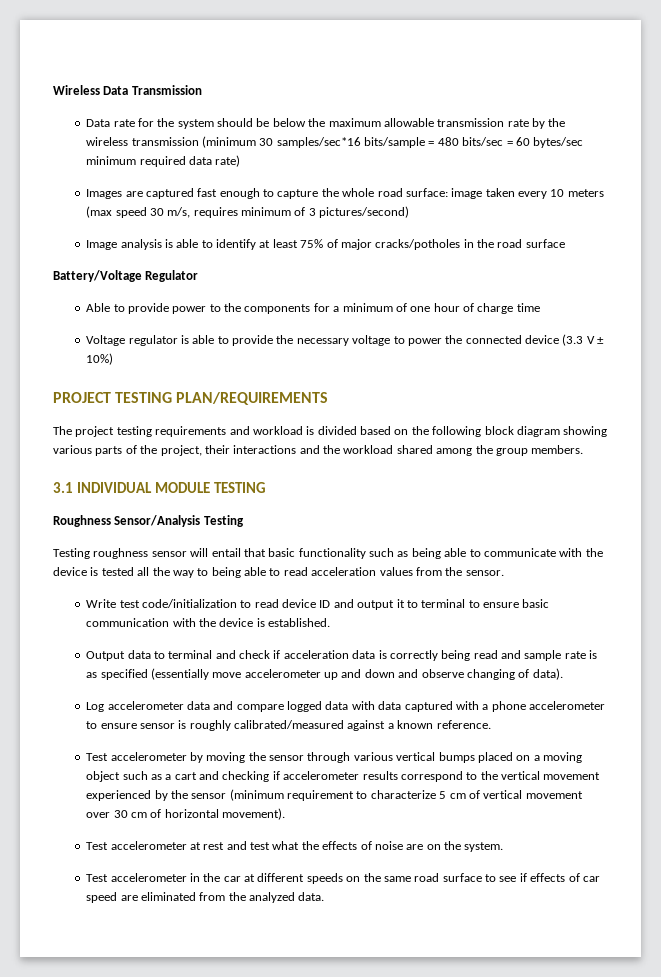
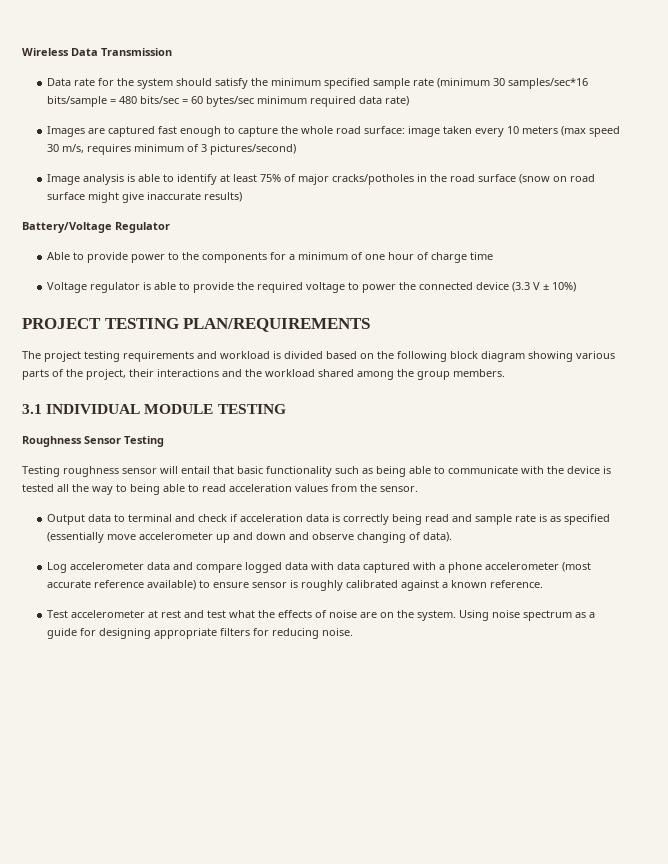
- Data rate for the system should be below the maximum allowable transmission rate by the wireless transmission (minimum 30 samples/sec*16 bits/sample = 480 bits/sec = 60 bytes/sec minimum required data rate)
+ Data rate for the system should satisfy the minimum specified sample rate (minimum 30 samples/sec*16 bits/sample = 480 bits/sec = 60 bytes/sec minimum required data rate)
- Image analysis is able to identify at least 75% of major cracks/potholes in the road surface
+ Image analysis is able to identify at least 75% of major cracks/potholes in the road surface (snow on road surface might give inaccurate results)
- Voltage regulator is able to provide the necessary voltage to power the connected device (3.3 V ± 10%)
+ Voltage regulator is able to provide the required voltage to power the connected device (3.3 V ± 10%)
- Roughness Sensor/Analysis Testing
+ Roughness Sensor Testing
- Write test code/initialization to read device ID and output it to terminal to ensure basic communication with the device is established.
- Log accelerometer data and compare logged data with data captured with a phone accelerometer to ensure sensor is roughly calibrated/measured against a known reference.
+ Log accelerometer data and compare logged data with data captured with a phone accelerometer (most accurate reference available) to ensure sensor is roughly calibrated against a known reference.
- Test accelerometer by moving the sensor through various vertical bumps placed on a moving object such as a cart and checking if accelerometer results correspond to the vertical movement experienced by the sensor (minimum requirement to characterize 5 cm of vertical movement over 30 cm of horizontal movement).
- Test accelerometer at rest and test what the effects of noise are on the system.
- Test accelerometer in the car at different speeds on the same road surface to see if effects of car speed are eliminated from the analyzed data.
+ Test accelerometer at rest and test what the effects of noise are on the system. Using noise spectrum as a guide for designing appropriate filters for reducing noise.

